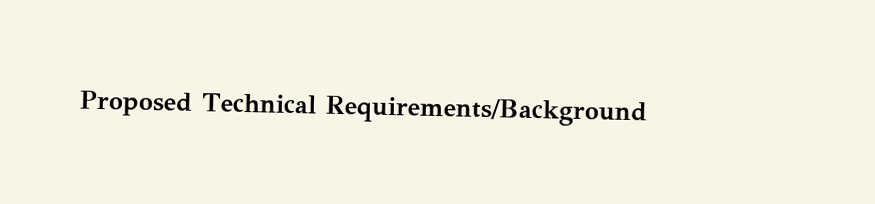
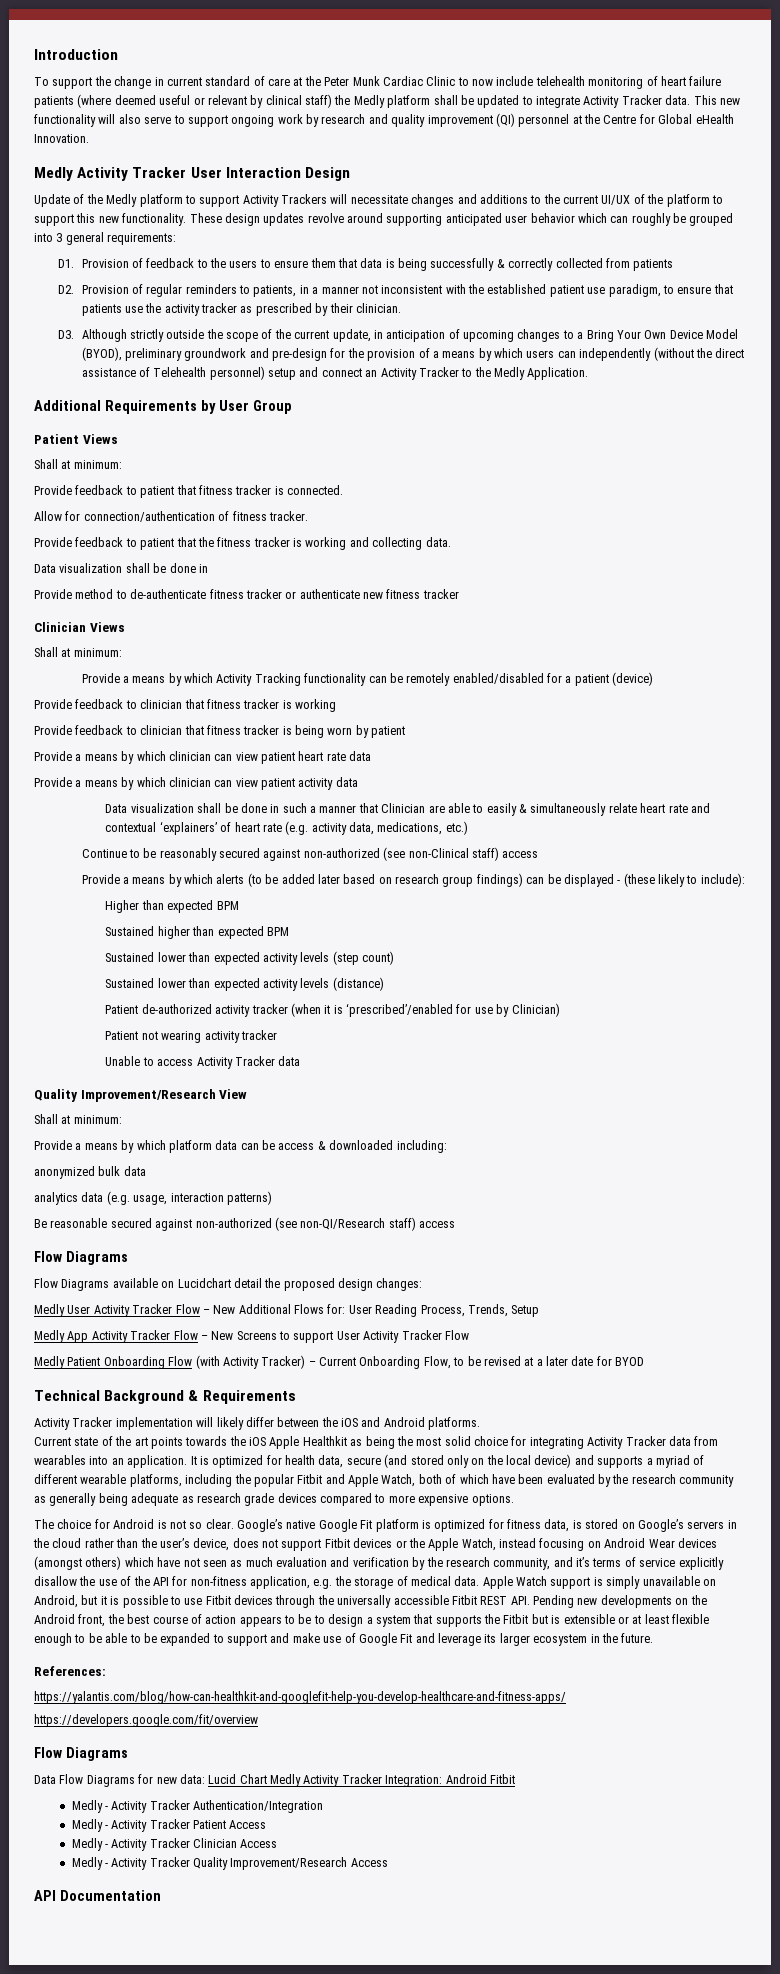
- Proposed Technical Requirements/Background
+ Introduction
+ To support the change in current standard of care at the Peter Munk Cardiac Clinic to now include telehealth monitoring of heart failure patients (where deemed useful or relevant by clinical staff) the Medly platform shall be updated to integrate Activity Tracker data. This new functionality will also serve to support ongoing work by research and quality improvement (QI) personnel at the Centre for Global eHealth Innovation.
+ Medly Activity Tracker User Interaction Design
+ Update of the Medly platform to support Activity Trackers will necessitate changes and additions to the current UI/UX of the platform to support this new functionality. These design updates revolve around supporting anticipated user behavior which can roughly be grouped into 3 general requirements:
+ D1. Provision of feedback to the users to ensure them that data is being successfully & correctly collected from patients
+ D2. Provision of regular reminders to patients, in a manner not inconsistent with the established patient use paradigm, to ensure that patients use the activity tracker as prescribed by their clinician.
+ D3. Although strictly outside the scope of the current update, in anticipation of upcoming changes to a Bring Your Own Device Model (BYOD), preliminary groundwork and pre-design for the provision of a means by which users can independently (without the direct assistance of Telehealth personnel) setup and connect an Activity Tracker to the Medly Application.
+ Additional Requirements by User Group
+ Patient Views
+ Shall at minimum:
+ Provide feedback to patient that fitness tracker is connected.
+ Allow for connection/authentication of fitness tracker.
+ Provide feedback to patient that the fitness tracker is working and collecting data.
+ Data visualization shall be done in
+ Provide method to de-authenticate fitness tracker or authenticate new fitness tracker
+ Clinician Views
+ Shall at minimum:
+ Provide a means by which Activity Tracking functionality can be remotely enabled/disabled for a patient (device)
+ Provide feedback to clinician that fitness tracker is working
+ Provide feedback to clinician that fitness tracker is being worn by patient
+ Provide a means by which clinician can view patient heart rate data
+ Provide a means by which clinician can view patient activity data
+ Data visualization shall be done in such a manner that Clinician are able to easily & simultaneously relate heart rate and contextual ‘explainers’ of heart rate (e.g. activity data, medications, etc.)
+ Continue to be reasonably secured against non-authorized (see non-Clinical staff) access
+ Provide a means by which alerts (to be added later based on research group findings) can be displayed - (these likely to include):
+ Higher than expected BPM
+ Sustained higher than expected BPM
+ Sustained lower than expected activity levels (step count)
+ Sustained lower than expected activity levels (distance)
+ Patient de-authorized activity tracker (when it is ‘prescribed’/enabled for use by Clinician)
+ Patient not wearing activity tracker
+ Unable to access Activity Tracker data
+ Quality Improvement/Research View
+ Shall at minimum:
+ Provide a means by which platform data can be access & downloaded including:
+ anonymized bulk data
+ analytics data (e.g. usage, interaction patterns)
+ Be reasonable secured against non-authorized (see non-QI/Research staff) access
+ Flow Diagrams
+ Flow Diagrams available on Lucidchart detail the proposed design changes:
+ Medly User Activity Tracker Flow – New Additional Flows for: User Reading Process, Trends, Setup
+ Medly App Activity Tracker Flow – New Screens to support User Activity Tracker Flow
+ Medly Patient Onboarding Flow (with Activity Tracker) – Current Onboarding Flow, to be revised at a later date for BYOD
+ Technical Background & Requirements
+ Activity Tracker implementation will likely differ between the iOS and Android platforms.
+ Current state of the art points towards the iOS Apple Healthkit as being the most solid choice for integrating Activity Tracker data from wearables into an application. It is optimized for health data, secure (and stored only on the local device) and supports a myriad of different wearable platforms, including the popular Fitbit and Apple Watch, both of which have been evaluated by the research community as generally being adequate as research grade devices compared to more expensive options.
+ The choice for Android is not so clear. Google’s native Google Fit platform is optimized for fitness data, is stored on Google’s servers in the cloud rather than the user’s device, does not support Fitbit devices or the Apple Watch, instead focusing on Android Wear devices (amongst others) which have not seen as much evaluation and verification by the research community, and it’s terms of service explicitly disallow the use of the API for non-fitness application, e.g. the storage of medical data. Apple Watch support is simply unavailable on Android, but it is possible to use Fitbit devices through the universally accessible Fitbit REST API. Pending new developments on the Android front, the best course of action appears to be to design a system that supports the Fitbit but is extensible or at least flexible enough to be able to be expanded to support and make use of Google Fit and leverage its larger ecosystem in the future.
+ References:
+ https://yalantis.com/blog/how-can-healthkit-and-googlefit-help-you-develop-healthcare-and-fitness-apps/
+ https://developers.google.com/fit/overview
+ Flow Diagrams
+ Data Flow Diagrams for new data: Lucid Chart Medly Activity Tracker Integration: Android Fitbit
+ Medly - Activity Tracker Authentication/Integration
+ Medly - Activity Tracker Patient Access
+ Medly - Activity Tracker Clinician Access
+ Medly - Activity Tracker Quality Improvement/Research Access
+ API Documentation

